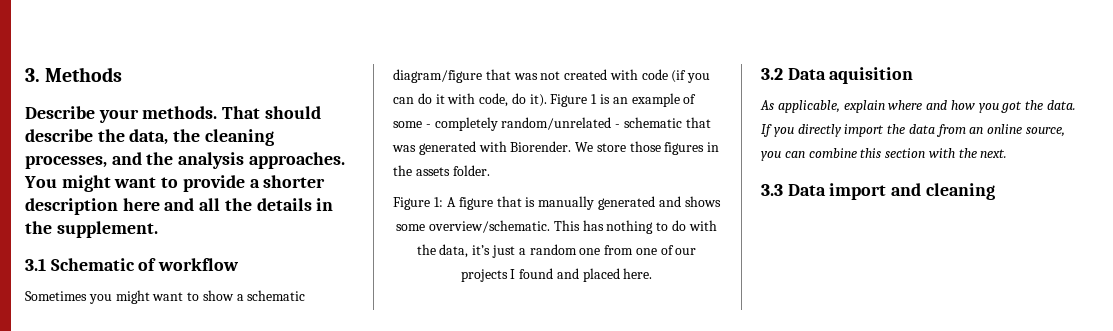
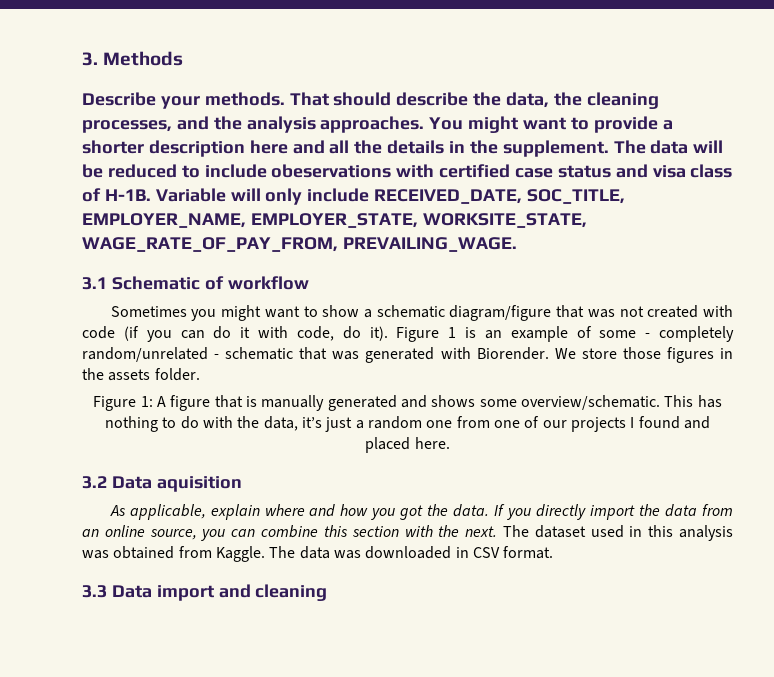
+ The data will be reduced to include obeservations with certified case status and visa class of H-1B. Variable will only include RECEIVED_DATE, SOC_TITLE, EMPLOYER_NAME, EMPLOYER_STATE, WORKSITE_STATE, WAGE_RATE_OF_PAY_FROM, PREVAILING_WAGE.
+ The dataset used in this analysis was obtained from Kaggle. The data was downloaded in CSV format.

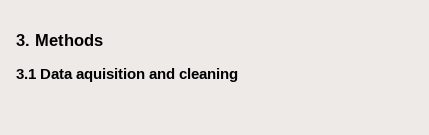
- Describe your methods. That should describe the data, the cleaning processes, and the analysis approaches. You might want to provide a shorter description here and all the details in the supplement. The data will be reduced to include obeservations with certified case status and visa class of H-1B. Variable will only include RECEIVED_DATE, SOC_TITLE, EMPLOYER_NAME, EMPLOYER_STATE, WORKSITE_STATE, WAGE_RATE_OF_PAY_FROM, PREVAILING_WAGE.
- 3.1 Schematic of workflow
- Sometimes you might want to show a schematic diagram/figure that was not created with code (if you can do it with code, do it). Figure 1 is an example of some - completely random/unrelated - schematic that was generated with Biorender. We store those figures in the assets folder.
- Figure 1: A figure that is manually generated and shows some overview/schematic. This has nothing to do with the data, it’s just a random one from one of our projects I found and placed here.
- 3.2 Data aquisition
- As applicable, explain where and how you got the data. If you directly import the data from an online source, you can combine this section with the next. The dataset used in this analysis was obtained from Kaggle. The data was downloaded in CSV format.
- 3.3 Data import and cleaning
+ 3.1 Data aquisition and cleaning

